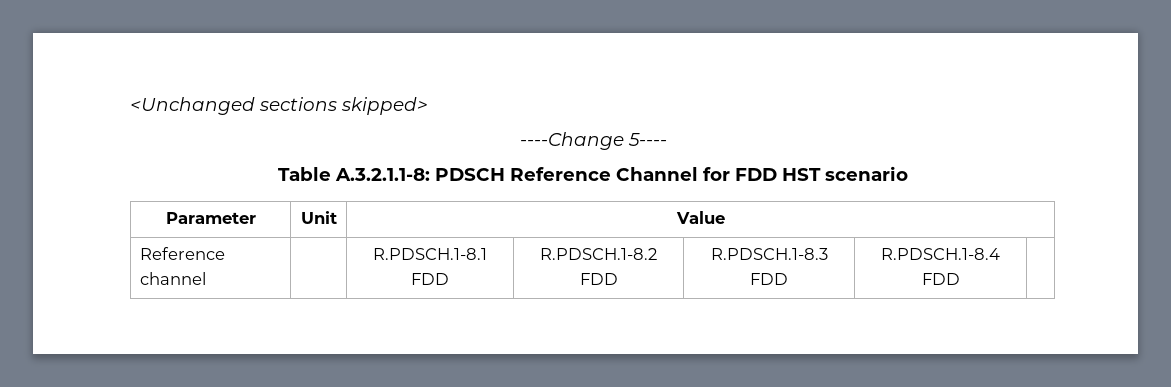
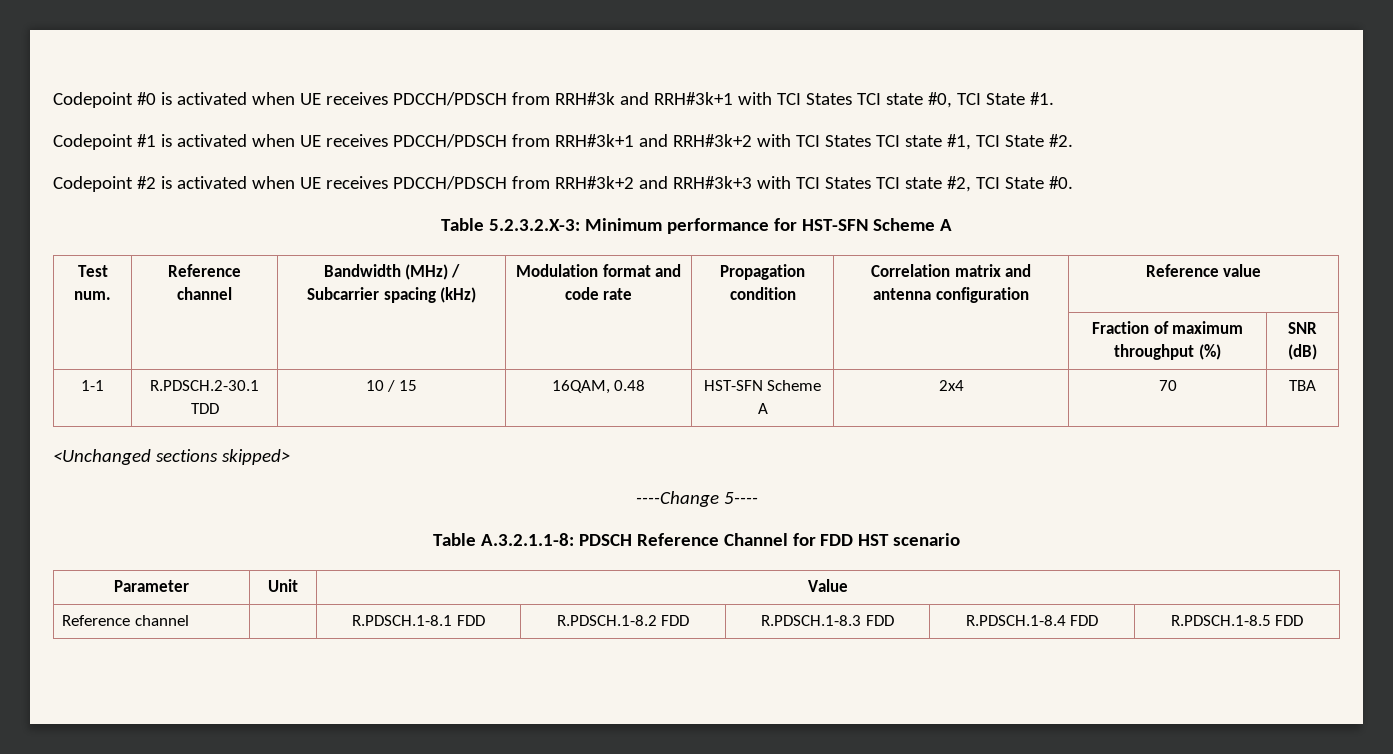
+ Codepoint #0 is activated when UE receives PDCCH/PDSCH from RRH#3k and RRH#3k+1 with TCI States TCI state #0, TCI State #1.
+ Codepoint #1 is activated when UE receives PDCCH/PDSCH from RRH#3k+1 and RRH#3k+2 with TCI States TCI state #1, TCI State #2.
+ Codepoint #2 is activated when UE receives PDCCH/PDSCH from RRH#3k+2 and RRH#3k+3 with TCI States TCI state #2, TCI State #0.
+ Table 5.2.3.2.X-3: Minimum performance for HST-SFN Scheme A
+ Test num. | Reference channel | Bandwidth (MHz) / Subcarrier spacing (kHz) | Modulation format and code rate | Propagation condition | Correlation matrix and antenna configuration | Reference value
+ | | | | | | Fraction of maximum throughput (%) | SNR (dB)
+ 1-1 | R.PDSCH.2-30.1 TDD | 10 / 15 | 16QAM, 0.48 | HST-SFN Scheme A | 2x4 | 70 | TBA
- Reference channel | | R.PDSCH.1-8.1 FDD | R.PDSCH.1-8.2 FDD | R.PDSCH.1-8.3 FDD | R.PDSCH.1-8.4 FDD |
+ Reference channel | | R.PDSCH.1-8.1 FDD | R.PDSCH.1-8.2 FDD | R.PDSCH.1-8.3 FDD | R.PDSCH.1-8.4 FDD | R.PDSCH.1-8.5 FDD

